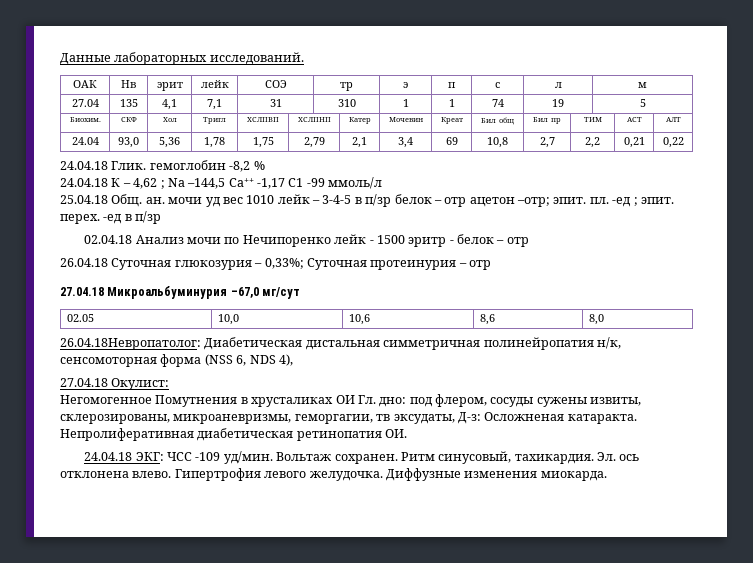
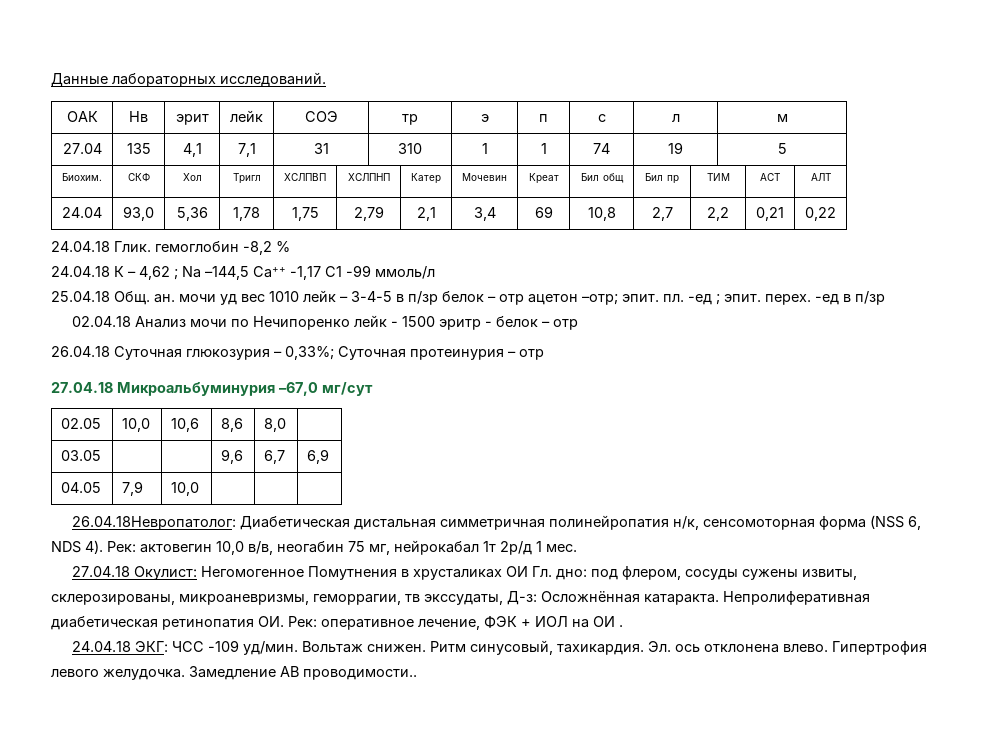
- 02.05 | 10,0 | 10,6 | 8,6 | 8,0
+ 02.05 | 10,0 | 10,6 | 8,6 | 8,0 |
+ 03.05 | | | 9,6 | 6,7 | 6,9
+ 04.05 | 7,9 | 10,0 | | |
- 26.04.18Невропатолог: Диабетическая дистальная симметричная полинейропатия н/к, сенсомоторная форма (NSS 6, NDS 4),
+ 26.04.18Невропатолог: Диабетическая дистальная симметричная полинейропатия н/к, сенсомоторная форма (NSS 6, NDS 4). Рек: актовегин 10,0 в/в, неогабин 75 мг, нейрокабал 1т 2р/д 1 мес.
- 27.04.18 Окулист:
- Негомогенное Помутнения в хрусталиках ОИ Гл. дно: под флером, сосуды сужены извиты, склерозированы, микроаневризмы, геморгагии, тв эксудаты, Д-з: Осложненая катаракта.
+ 27.04.18 Окулист: Негомогенное Помутнения в хрусталиках ОИ Гл. дно: под флером, сосуды сужены извиты, склерозированы, микроаневризмы, геморрагии, тв экссудаты, Д-з: Осложнённая катаракта.
- Непролиферативная диабетическая ретинопатия ОИ.
+ Непролиферативная диабетическая ретинопатия ОИ. Рек: оперативное лечение, ФЭК + ИОЛ на ОИ .
- Вольтаж сохранен.
+ Вольтаж снижен.
- Диффузные изменения миокарда.
+ Замедление АВ проводимости..

